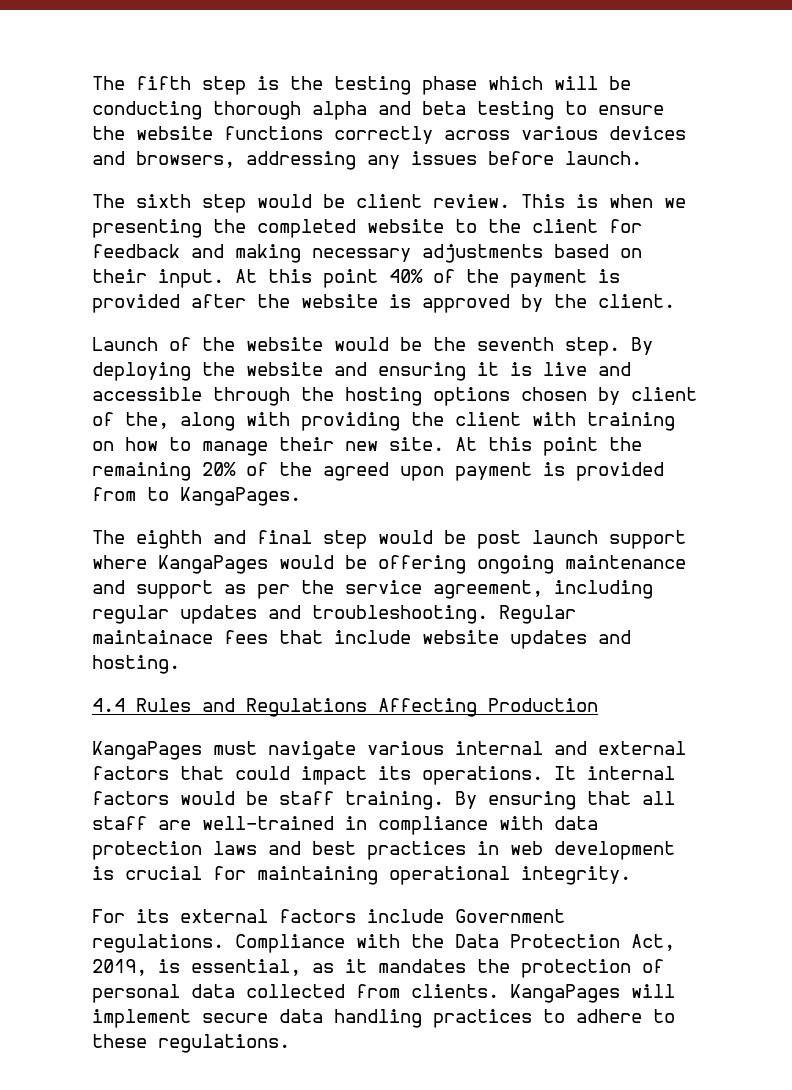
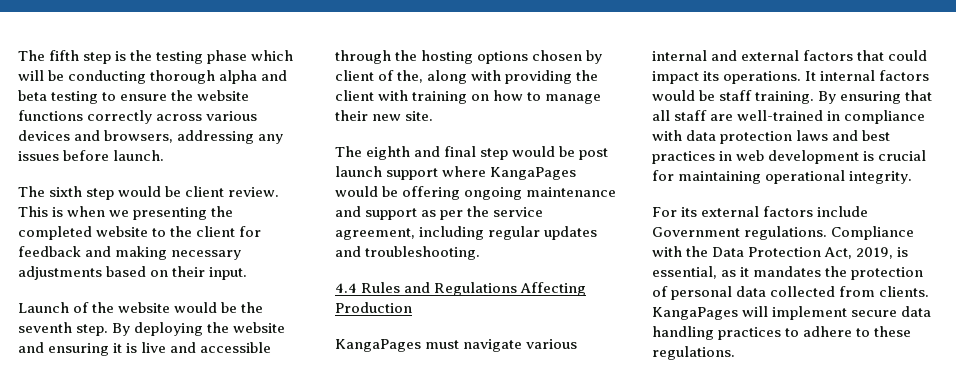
- At this point 40% of the payment is provided after the website is approved by the client.
- At this point the remaining 20% of the agreed upon payment is provided from to KangaPages.
- Regular maintainace fees that include website updates and hosting.

